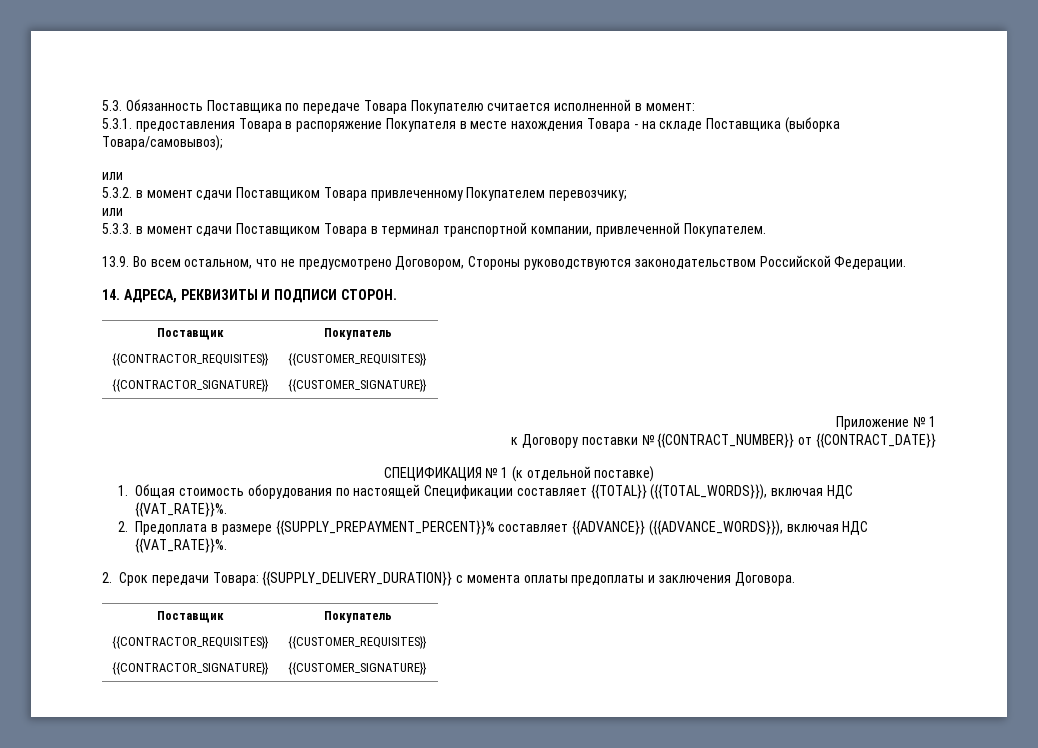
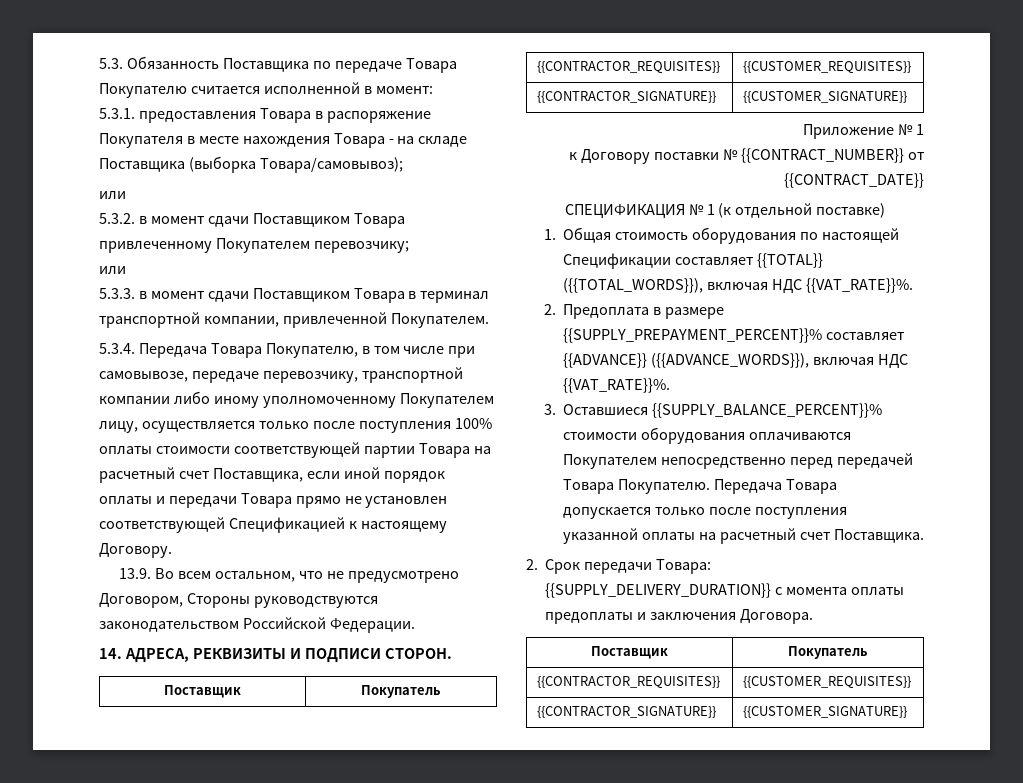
+ 5.3.4. Передача Товара Покупателю, в том числе при самовывозе, передаче перевозчику, транспортной компании либо иному уполномоченному Покупателем лицу, осуществляется только после поступления 100% оплаты стоимости соответствующей партии Товара на расчетный счет Поставщика, если иной порядок оплаты и передачи Товара прямо не установлен соответствующей Спецификацией к настоящему Договору.
+ 3. Оставшиеся {{SUPPLY_BALANCE_PERCENT}}% стоимости оборудования оплачиваются Покупателем непосредственно перед передачей Товара Покупателю. Передача Товара допускается только после поступления указанной оплаты на расчетный счет Поставщика.

